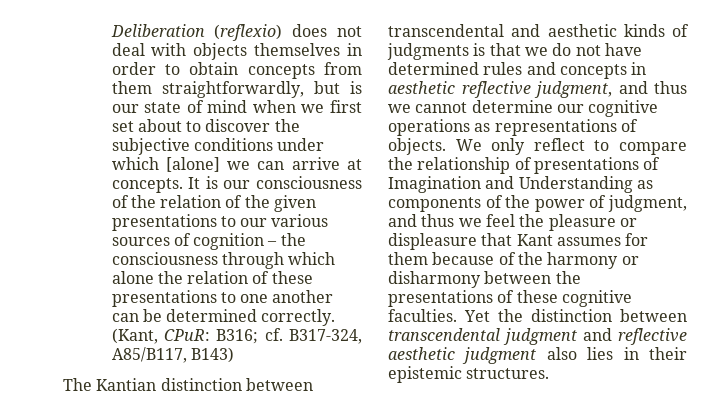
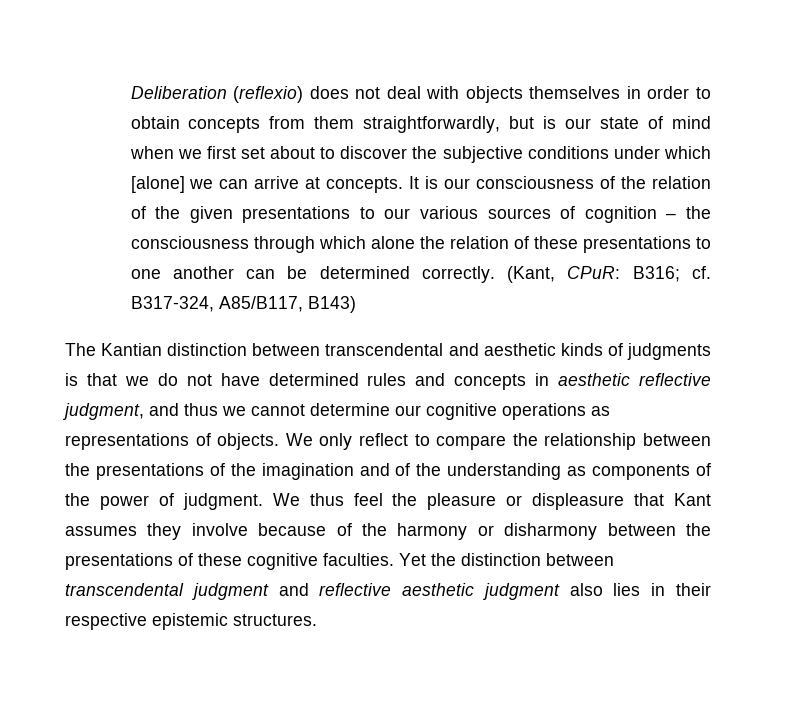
- We only reflect to compare the relationship of presentations of Imagination and Understanding as components of the power of judgment, and thus we feel the pleasure or displeasure that Kant assumes for them because of the harmony or disharmony between the presentations of these cognitive faculties.
+ We only reflect to compare the relationship between the presentations of the imagination and of the understanding as components of the power of judgment. We thus feel the pleasure or displeasure that Kant assumes they involve because of the harmony or disharmony between the presentations of these cognitive faculties.
- Yet the distinction between transcendental judgment and reflective aesthetic judgment also lies in their epistemic structures.
+ Yet the distinction between transcendental judgment and reflective aesthetic judgment also lies in their respective epistemic structures.

